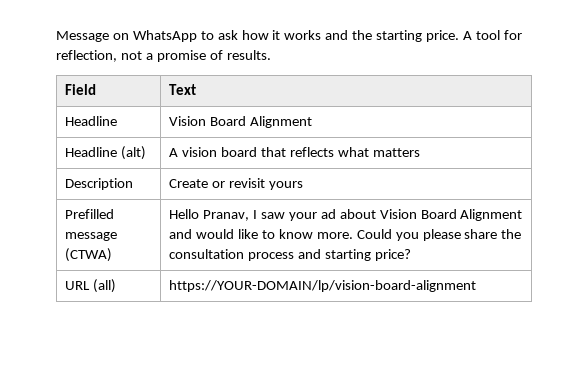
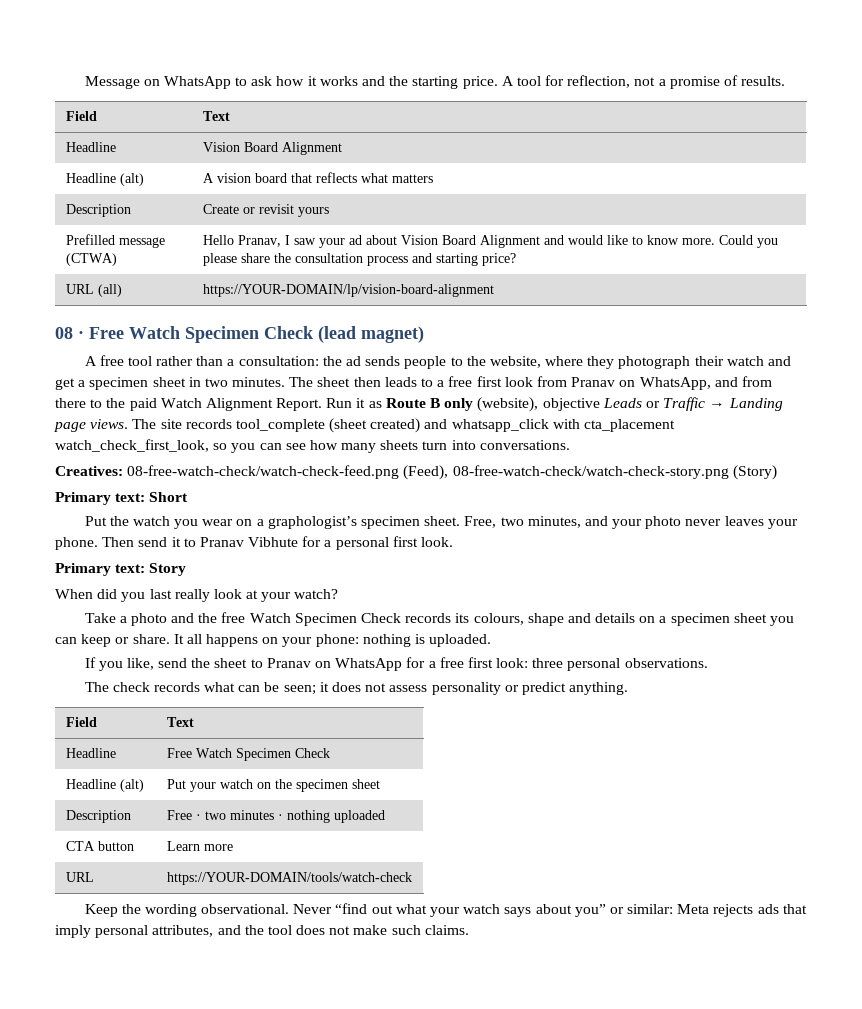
+ 08 · Free Watch Specimen Check (lead magnet)
+ A free tool rather than a consultation: the ad sends people to the website, where they photograph their watch and get a specimen sheet in two minutes. The sheet then leads to a free first look from Pranav on WhatsApp, and from there to the paid Watch Alignment Report. Run it as Route B only (website), objective Leads or Traffic → Landing page views. The site records tool_complete (sheet created) and whatsapp_click with cta_placement watch_check_first_look, so you can see how many sheets turn into conversations.
+ Creatives: 08-free-watch-check/watch-check-feed.png (Feed), 08-free-watch-check/watch-check-story.png (Story)
+ Primary text: Short
+ Put the watch you wear on a graphologist’s specimen sheet. Free, two minutes, and your photo never leaves your phone. Then send it to Pranav Vibhute for a personal first look.
+ Primary text: Story
+ When did you last really look at your watch?
+ Take a photo and the free Watch Specimen Check records its colours, shape and details on a specimen sheet you can keep or share. It all happens on your phone: nothing is uploaded.
+ If you like, send the sheet to Pranav on WhatsApp for a free first look: three personal observations.
+ The check records what can be seen; it does not assess personality or predict anything.
+ Field | Text
+ Headline | Free Watch Specimen Check
+ Headline (alt) | Put your watch on the specimen sheet
+ Description | Free · two minutes · nothing uploaded
+ CTA button | Learn more
+ URL | https://YOUR-DOMAIN/tools/watch-check
+ Keep the wording observational. Never “find out what your watch says about you” or similar: Meta rejects ads that imply personal attributes, and the tool does not make such claims.

